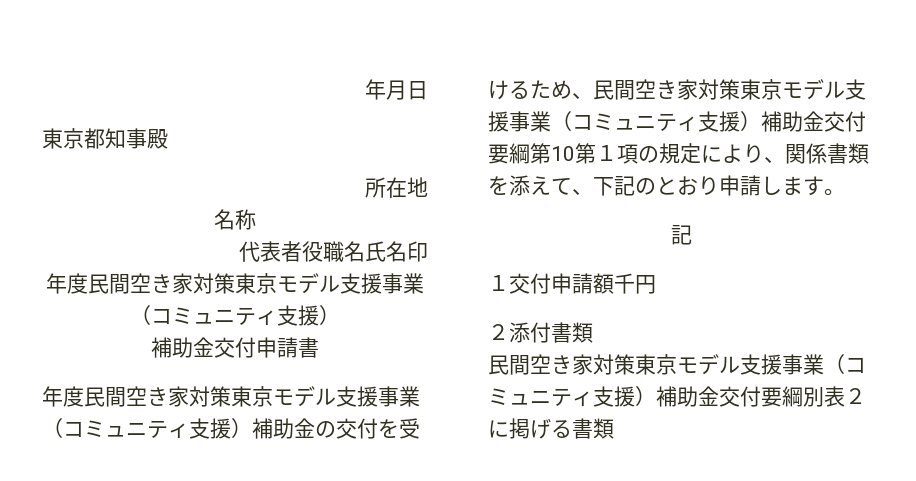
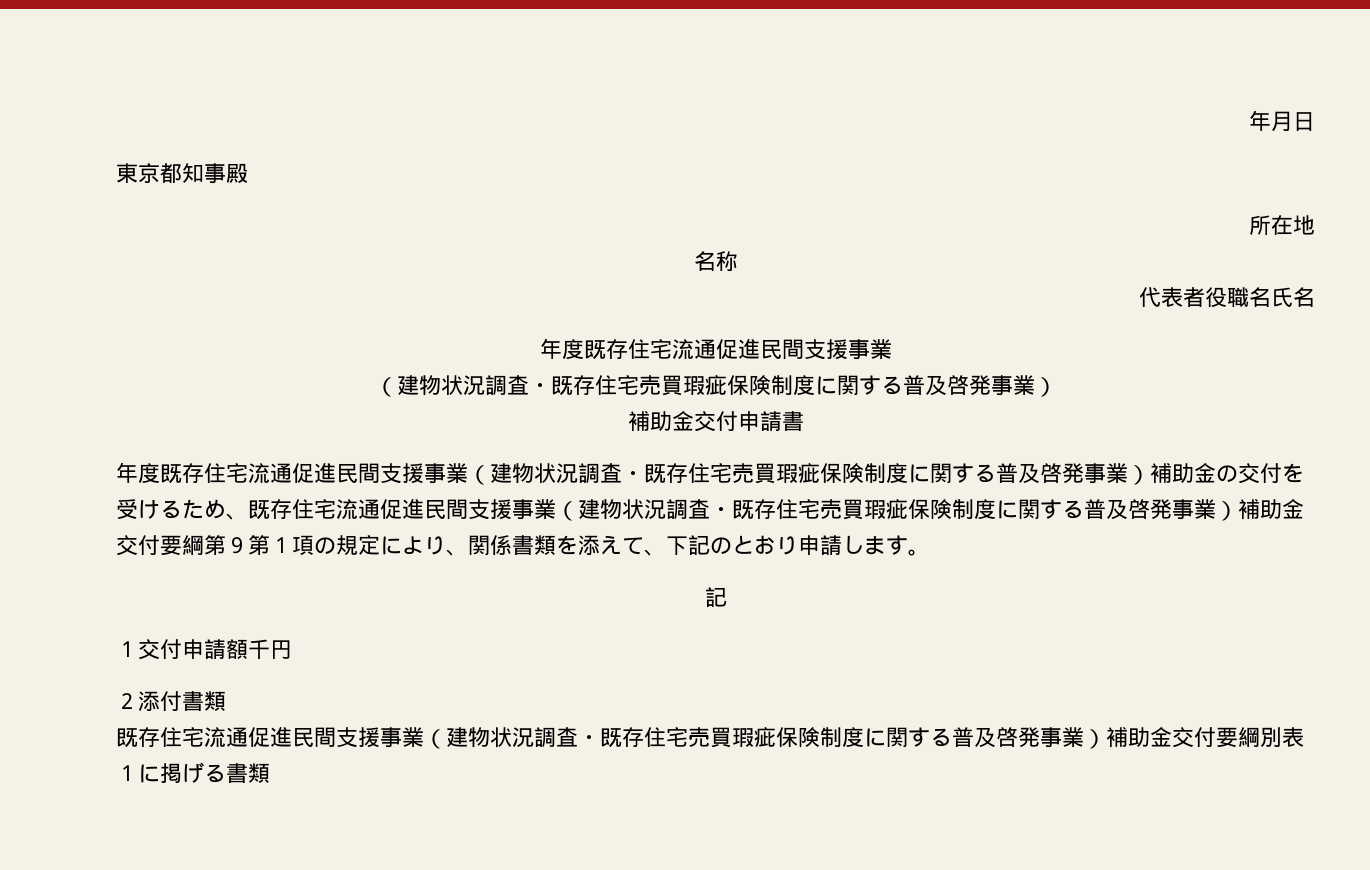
- 代表者役職名氏名印
- 年度民間空き家対策東京モデル支援事業（コミュニティ支援）
+ 代表者役職名氏名
+ 年度既存住宅流通促進民間支援事業
+ （建物状況調査・既存住宅売買瑕疵保険制度に関する普及啓発事業）
- 年度民間空き家対策東京モデル支援事業（コミュニティ支援）補助金の交付を受けるため、民間空き家対策東京モデル支援事業（コミュニティ支援）補助金交付要綱第10第１項の規定により、関係書類を添えて、下記のとおり申請します。
+ 年度既存住宅流通促進民間支援事業（建物状況調査・既存住宅売買瑕疵保険制度に関する普及啓発事業）補助金の交付を受けるため、既存住宅流通促進民間支援事業（建物状況調査・既存住宅売買瑕疵保険制度に関する普及啓発事業）補助金交付要綱第９第１項の規定により、関係書類を添えて、下記のとおり申請します。
- 民間空き家対策東京モデル支援事業（コミュニティ支援）補助金交付要綱別表２に掲げる書類
+ 既存住宅流通促進民間支援事業（建物状況調査・既存住宅売買瑕疵保険制度に関する普及啓発事業）補助金交付要綱別表１に掲げる書類

